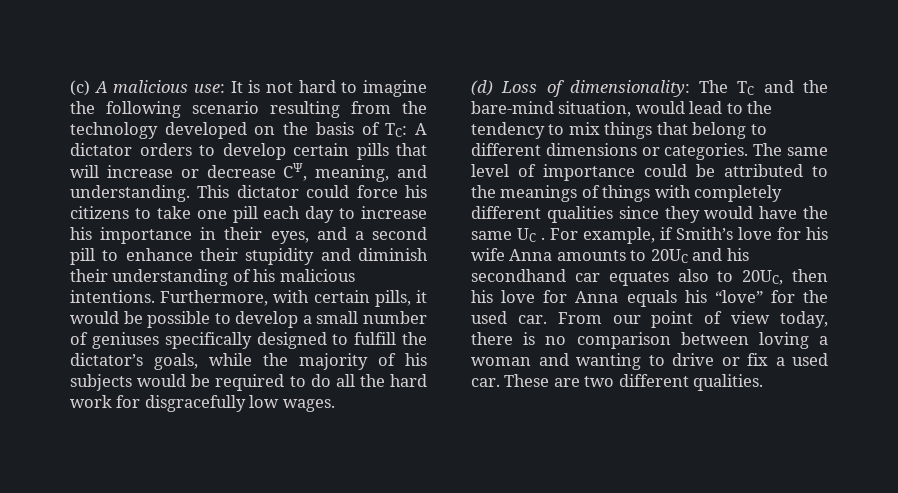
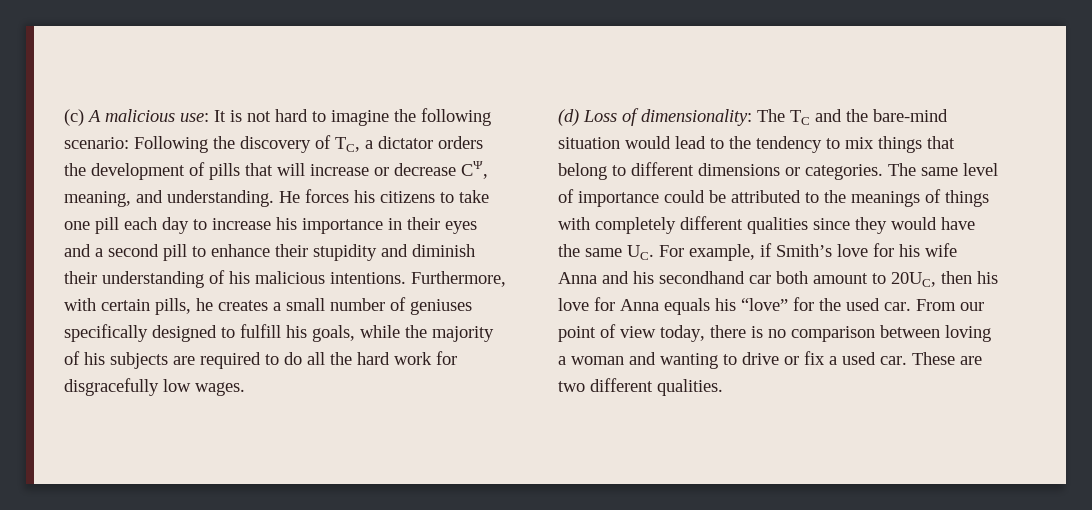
- (c) A malicious use: It is not hard to imagine the following scenario resulting from the technology developed on the basis of TC: A dictator orders to develop certain pills that will increase or decrease CΨ, meaning, and understanding.
+ (c) A malicious use: It is not hard to imagine the following scenario: Following the discovery of TC, a dictator orders the development of pills that will increase or decrease CΨ, meaning, and understanding.
- This dictator could force his citizens to take one pill each day to increase his importance in their eyes, and a second pill to enhance their stupidity and diminish their understanding of his malicious intentions.
+ He forces his citizens to take one pill each day to increase his importance in their eyes and a second pill to enhance their stupidity and diminish their understanding of his malicious intentions.
- Furthermore, with certain pills, it would be possible to develop a small number of geniuses specifically designed to fulfill the dictator’s goals, while the majority of his subjects would be required to do all the hard work for disgracefully low wages.
+ Furthermore, with certain pills, he creates a small number of geniuses specifically designed to fulfill his goals, while the majority of his subjects are required to do all the hard work for disgracefully low wages.
- (d) Loss of dimensionality: The TC and the bare-mind situation, would lead to the tendency to mix things that belong to different dimensions or categories.
+ (d) Loss of dimensionality: The TC and the bare-mind situation would lead to the tendency to mix things that belong to different dimensions or categories.
- The same level of importance could be attributed to the meanings of things with completely different qualities since they would have the same UC . For example, if Smith’s love for his wife Anna amounts to 20UC and his secondhand car equates also to 20UC, then his love for Anna equals his “love” for the used car.
+ The same level of importance could be attributed to the meanings of things with completely different qualities since they would have the same UC. For example, if Smith’s love for his wife Anna and his secondhand car both amount to 20UC, then his love for Anna equals his “love” for the used car.

